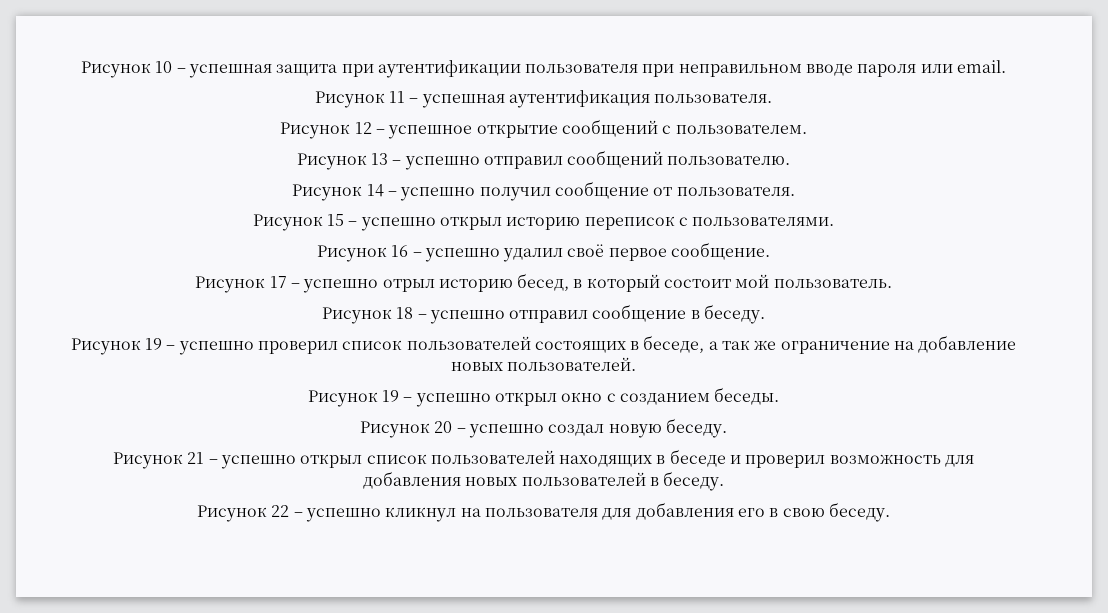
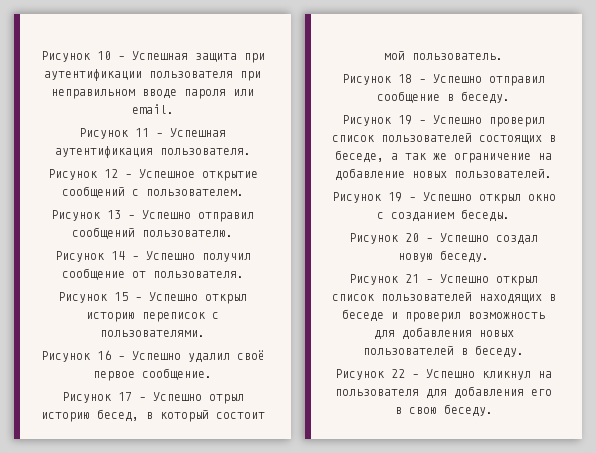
- Рисунок 10 – успешная защита при аутентификации пользователя при неправильном вводе пароля или email.
+ Рисунок 10 – Успешная защита при аутентификации пользователя при неправильном вводе пароля или email.
- Рисунок 11 – успешная аутентификация пользователя.
+ Рисунок 11 – Успешная аутентификация пользователя.
- Рисунок 12 – успешное открытие сообщений с пользователем.
+ Рисунок 12 – Успешное открытие сообщений с пользователем.
- Рисунок 13 – успешно отправил сообщений пользователю.
+ Рисунок 13 – Успешно отправил сообщений пользователю.
- Рисунок 14 – успешно получил сообщение от пользователя.
+ Рисунок 14 – Успешно получил сообщение от пользователя.
- Рисунок 15 – успешно открыл историю переписок с пользователями.
+ Рисунок 15 – Успешно открыл историю переписок с пользователями.
- Рисунок 16 – успешно удалил своё первое сообщение.
+ Рисунок 16 – Успешно удалил своё первое сообщение.
- Рисунок 17 – успешно отрыл историю бесед, в который состоит мой пользователь.
+ Рисунок 17 – Успешно отрыл историю бесед, в который состоит мой пользователь.
- Рисунок 18 – успешно отправил сообщение в беседу.
+ Рисунок 18 – Успешно отправил сообщение в беседу.
- Рисунок 19 – успешно проверил список пользователей состоящих в беседе, а так же ограничение на добавление новых пользователей.
+ Рисунок 19 – Успешно проверил список пользователей состоящих в беседе, а так же ограничение на добавление новых пользователей.
- Рисунок 19 – успешно открыл окно с созданием беседы.
+ Рисунок 19 – Успешно открыл окно с созданием беседы.
- Рисунок 20 – успешно создал новую беседу.
+ Рисунок 20 – Успешно создал новую беседу.
- Рисунок 21 – успешно открыл список пользователей находящих в беседе и проверил возможность для добавления новых пользователей в беседу.
+ Рисунок 21 – Успешно открыл список пользователей находящих в беседе и проверил возможность для добавления новых пользователей в беседу.
- Рисунок 22 – успешно кликнул на пользователя для добавления его в свою беседу.
+ Рисунок 22 – Успешно кликнул на пользователя для добавления его в свою беседу.

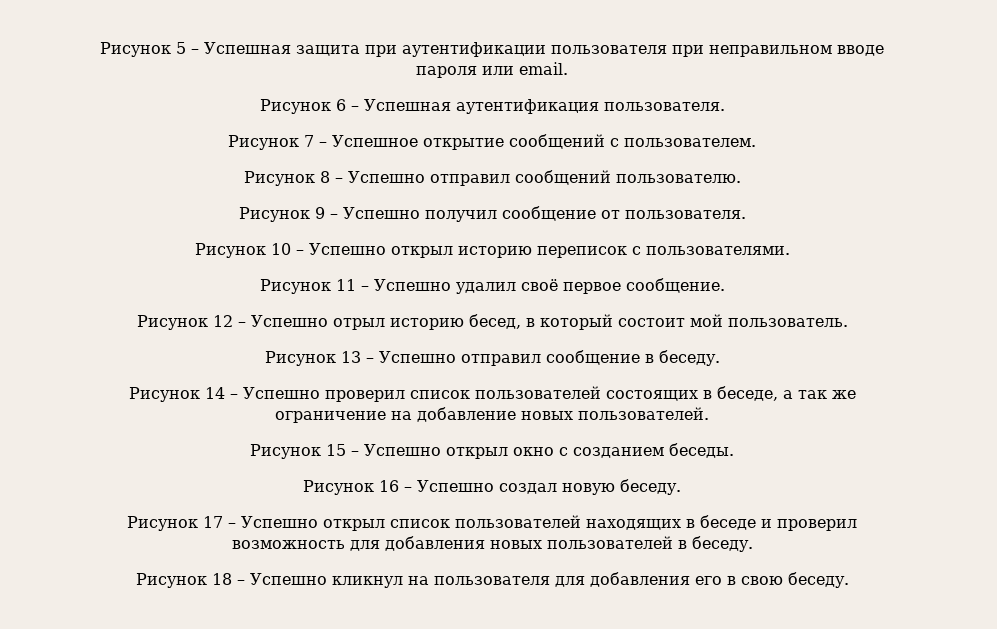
- Рисунок 10 – Успешная защита при аутентификации пользователя при неправильном вводе пароля или email.
+ Рисунок 5 – Успешная защита при аутентификации пользователя при неправильном вводе пароля или email.
- Рисунок 11 – Успешная аутентификация пользователя.
+ Рисунок 6 – Успешная аутентификация пользователя.
- Рисунок 12 – Успешное открытие сообщений с пользователем.
+ Рисунок 7 – Успешное открытие сообщений с пользователем.
- Рисунок 13 – Успешно отправил сообщений пользователю.
+ Рисунок 8 – Успешно отправил сообщений пользователю.
- Рисунок 14 – Успешно получил сообщение от пользователя.
+ Рисунок 9 – Успешно получил сообщение от пользователя.
- Рисунок 15 – Успешно открыл историю переписок с пользователями.
+ Рисунок 10 – Успешно открыл историю переписок с пользователями.
- Рисунок 16 – Успешно удалил своё первое сообщение.
+ Рисунок 11 – Успешно удалил своё первое сообщение.
- Рисунок 17 – Успешно отрыл историю бесед, в который состоит мой пользователь.
+ Рисунок 12 – Успешно отрыл историю бесед, в который состоит мой пользователь.
- Рисунок 18 – Успешно отправил сообщение в беседу.
+ Рисунок 13 – Успешно отправил сообщение в беседу.
- Рисунок 19 – Успешно проверил список пользователей состоящих в беседе, а так же ограничение на добавление новых пользователей.
+ Рисунок 14 – Успешно проверил список пользователей состоящих в беседе, а так же ограничение на добавление новых пользователей.
- Рисунок 19 – Успешно открыл окно с созданием беседы.
+ Рисунок 15 – Успешно открыл окно с созданием беседы.
- Рисунок 20 – Успешно создал новую беседу.
+ Рисунок 16 – Успешно создал новую беседу.
- Рисунок 21 – Успешно открыл список пользователей находящих в беседе и проверил возможность для добавления новых пользователей в беседу.
+ Рисунок 17 – Успешно открыл список пользователей находящих в беседе и проверил возможность для добавления новых пользователей в беседу.
- Рисунок 22 – Успешно кликнул на пользователя для добавления его в свою беседу.
+ Рисунок 18 – Успешно кликнул на пользователя для добавления его в свою беседу.

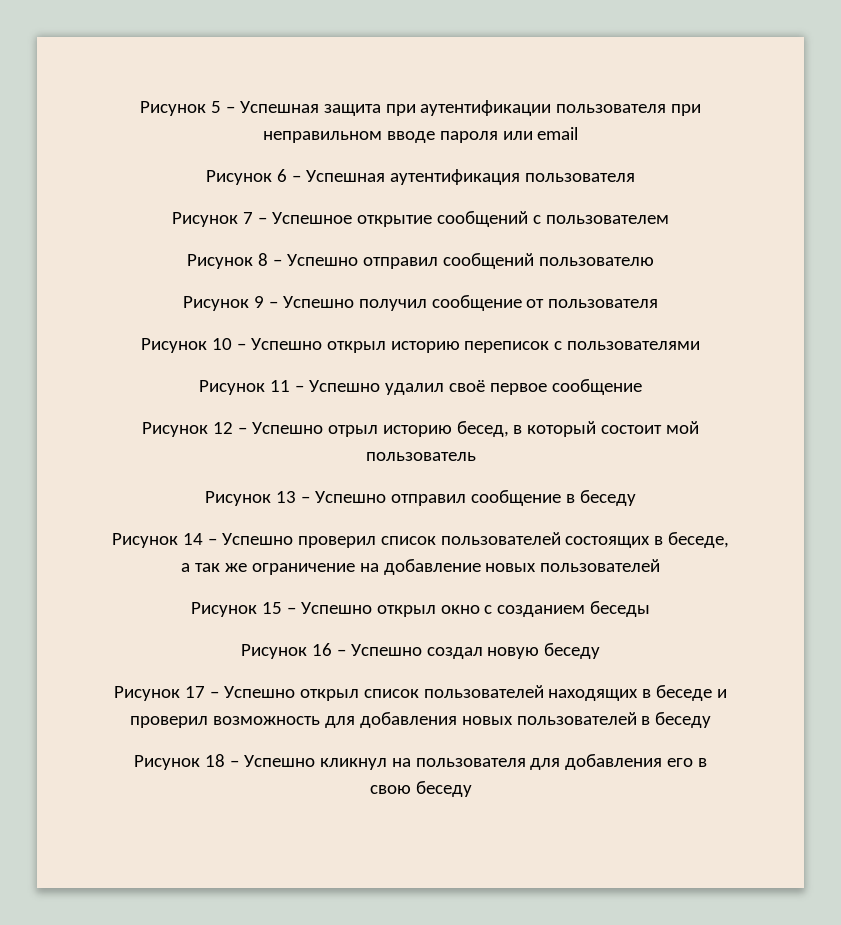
- Рисунок 5 – Успешная защита при аутентификации пользователя при неправильном вводе пароля или email.
+ Рисунок 5 – Успешная защита при аутентификации пользователя при неправильном вводе пароля или email
- Рисунок 6 – Успешная аутентификация пользователя.
+ Рисунок 6 – Успешная аутентификация пользователя
- Рисунок 7 – Успешное открытие сообщений с пользователем.
+ Рисунок 7 – Успешное открытие сообщений с пользователем
- Рисунок 8 – Успешно отправил сообщений пользователю.
+ Рисунок 8 – Успешно отправил сообщений пользователю
- Рисунок 9 – Успешно получил сообщение от пользователя.
+ Рисунок 9 – Успешно получил сообщение от пользователя
- Рисунок 10 – Успешно открыл историю переписок с пользователями.
+ Рисунок 10 – Успешно открыл историю переписок с пользователями
- Рисунок 11 – Успешно удалил своё первое сообщение.
+ Рисунок 11 – Успешно удалил своё первое сообщение
- Рисунок 12 – Успешно отрыл историю бесед, в который состоит мой пользователь.
+ Рисунок 12 – Успешно отрыл историю бесед, в который состоит мой пользователь
- Рисунок 13 – Успешно отправил сообщение в беседу.
+ Рисунок 13 – Успешно отправил сообщение в беседу
- Рисунок 14 – Успешно проверил список пользователей состоящих в беседе, а так же ограничение на добавление новых пользователей.
+ Рисунок 14 – Успешно проверил список пользователей состоящих в беседе, а так же ограничение на добавление новых пользователей
- Рисунок 15 – Успешно открыл окно с созданием беседы.
+ Рисунок 15 – Успешно открыл окно с созданием беседы
- Рисунок 16 – Успешно создал новую беседу.
+ Рисунок 16 – Успешно создал новую беседу
- Рисунок 17 – Успешно открыл список пользователей находящих в беседе и проверил возможность для добавления новых пользователей в беседу.
+ Рисунок 17 – Успешно открыл список пользователей находящих в беседе и проверил возможность для добавления новых пользователей в беседу
- Рисунок 18 – Успешно кликнул на пользователя для добавления его в свою беседу.
+ Рисунок 18 – Успешно кликнул на пользователя для добавления его в свою беседу

